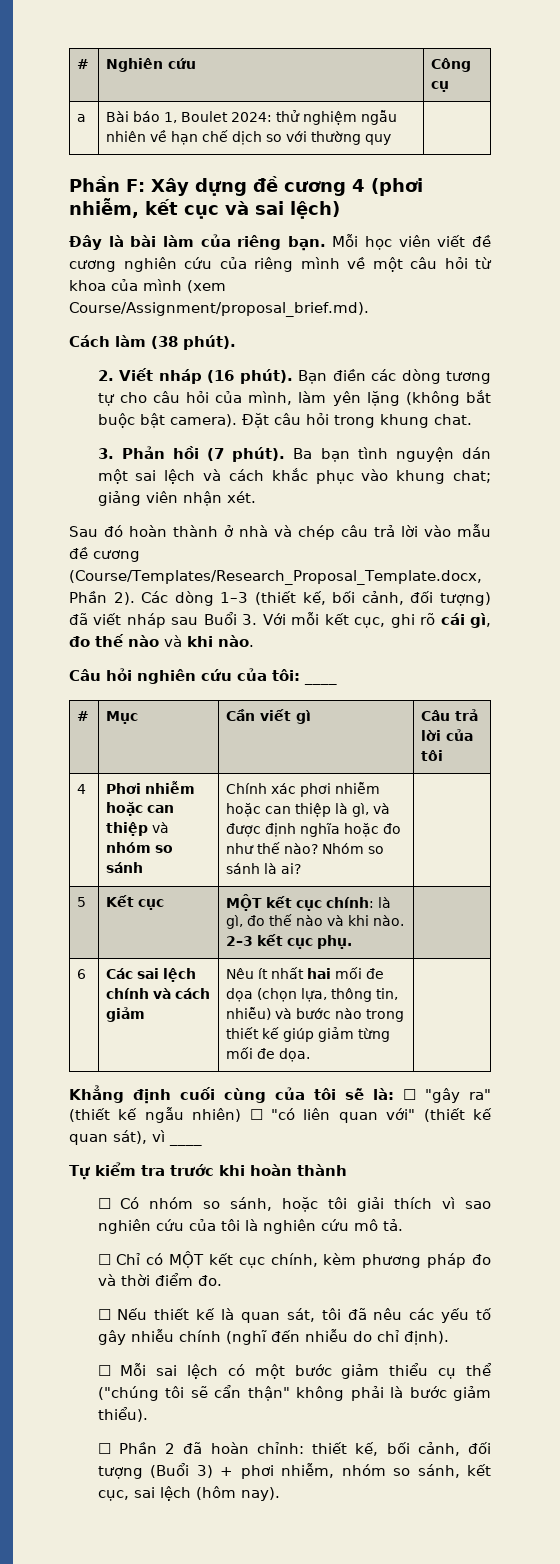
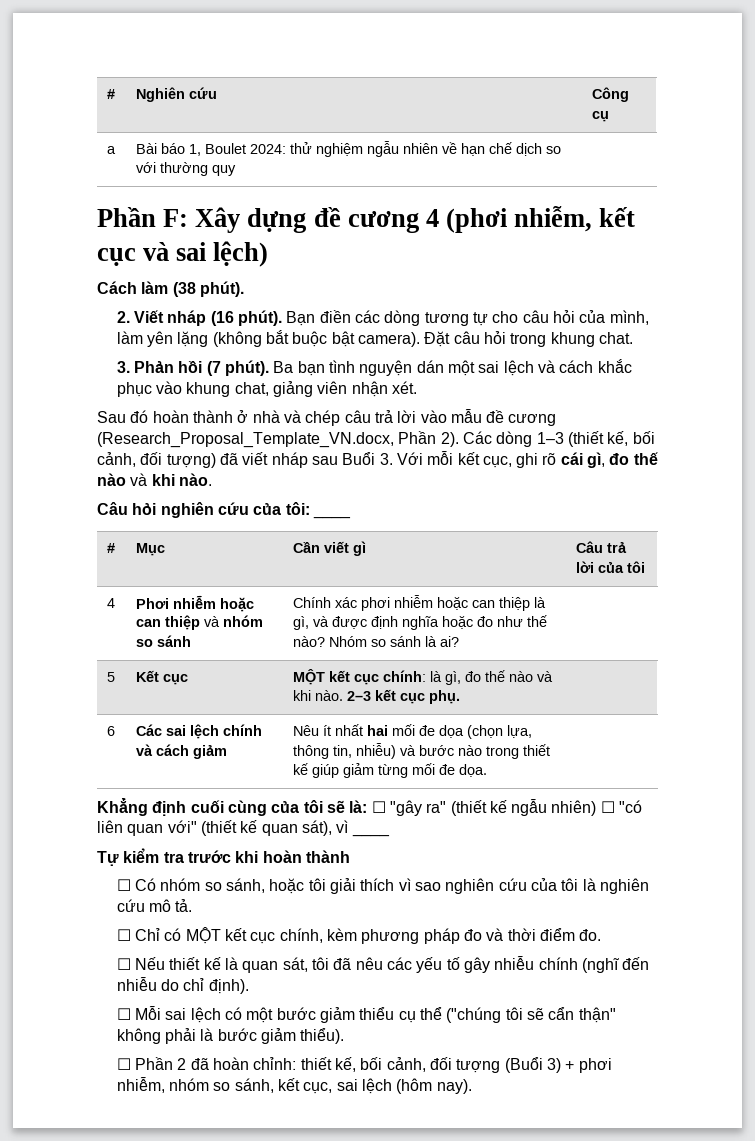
- Đây là bài làm của riêng bạn. Mỗi học viên viết đề cương nghiên cứu của riêng mình về một câu hỏi từ khoa của mình (xem Course/Assignment/proposal_brief.md).
- Ba bạn tình nguyện dán một sai lệch và cách khắc phục vào khung chat; giảng viên nhận xét.
+ Ba bạn tình nguyện dán một sai lệch và cách khắc phục vào khung chat, giảng viên nhận xét.
- Sau đó hoàn thành ở nhà và chép câu trả lời vào mẫu đề cương (Course/Templates/Research_Proposal_Template.docx, Phần 2).
+ Sau đó hoàn thành ở nhà và chép câu trả lời vào mẫu đề cương (Research_Proposal_Template_VN.docx, Phần 2).

